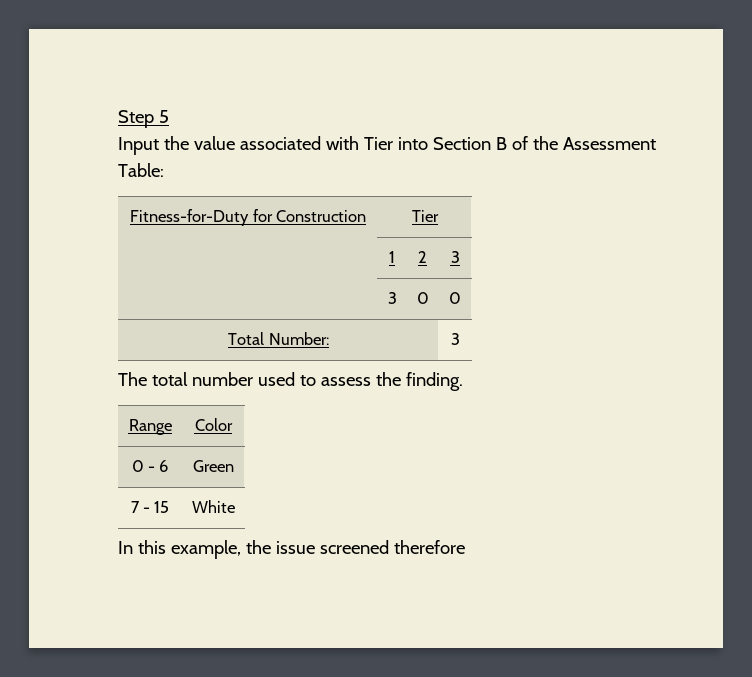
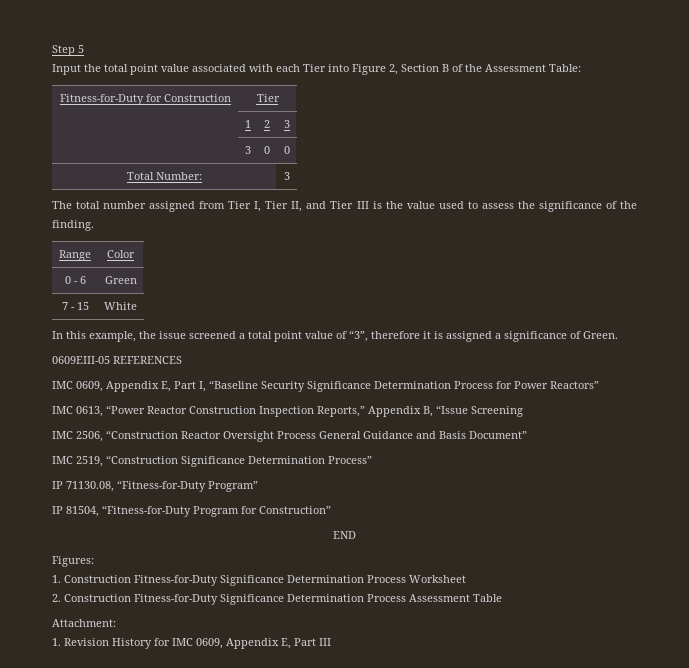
- Input the value associated with Tier into Section B of the Assessment Table:
+ Input the total point value associated with each Tier into Figure 2, Section B of the Assessment Table:
- The total number used to assess the finding.
+ The total number assigned from Tier I, Tier II, and Tier III is the value used to assess the significance of the finding.
- In this example, the issue screened therefore
+ In this example, the issue screened a total point value of “3”, therefore it is assigned a significance of Green.
+ 0609EIII-05 REFERENCES
+ IMC 0609, Appendix E, Part I, “Baseline Security Significance Determination Process for Power Reactors”
+ IMC 0613, “Power Reactor Construction Inspection Reports,” Appendix B, “Issue Screening
+ IMC 2506, “Construction Reactor Oversight Process General Guidance and Basis Document”
+ IMC 2519, “Construction Significance Determination Process”
+ IP 71130.08, “Fitness-for-Duty Program”
+ IP 81504, “Fitness-for-Duty Program for Construction”
+ END
+ Figures:
+ 1. Construction Fitness-for-Duty Significance Determination Process Worksheet
+ 2. Construction Fitness-for-Duty Significance Determination Process Assessment Table
+ Attachment:
+ 1. Revision History for IMC 0609, Appendix E, Part III

